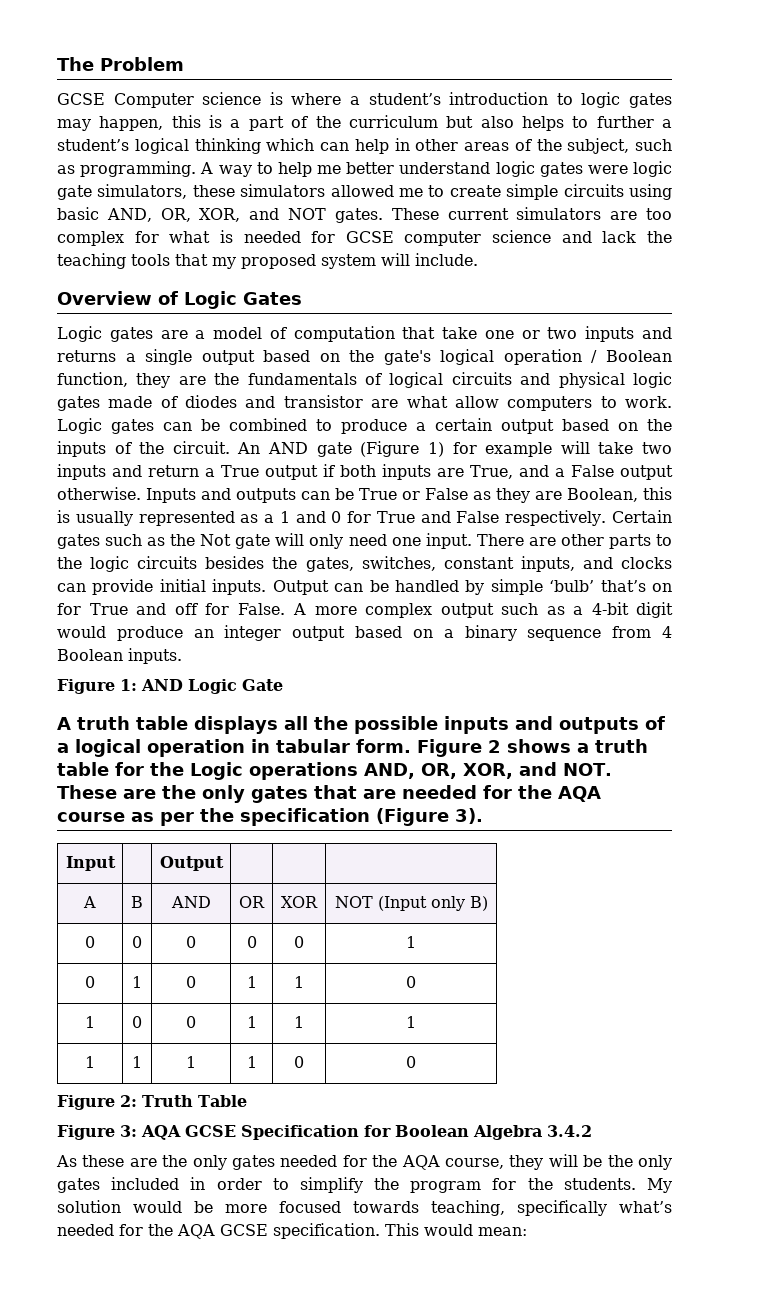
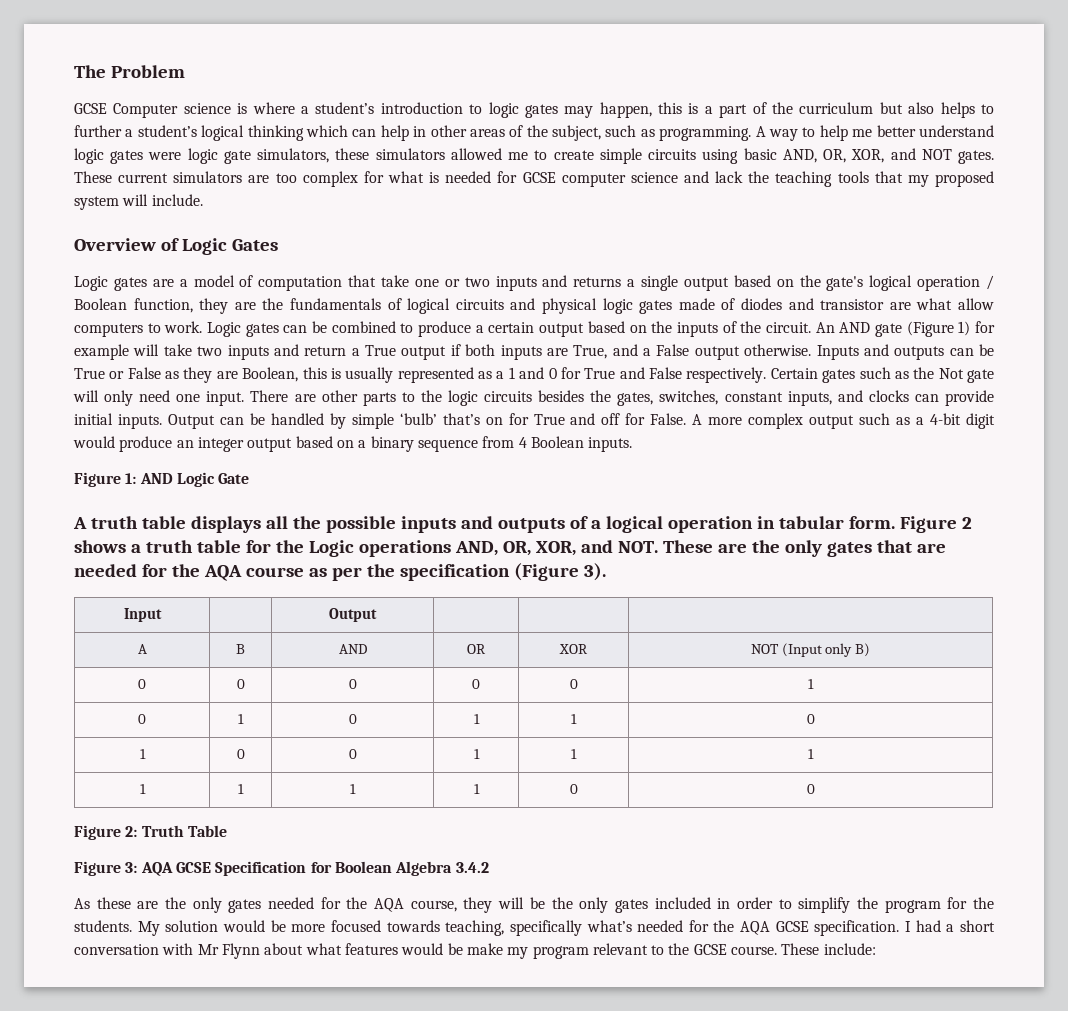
- This would mean:
+ I had a short conversation with Mr Flynn about what features would be make my program relevant to the GCSE course. These include:

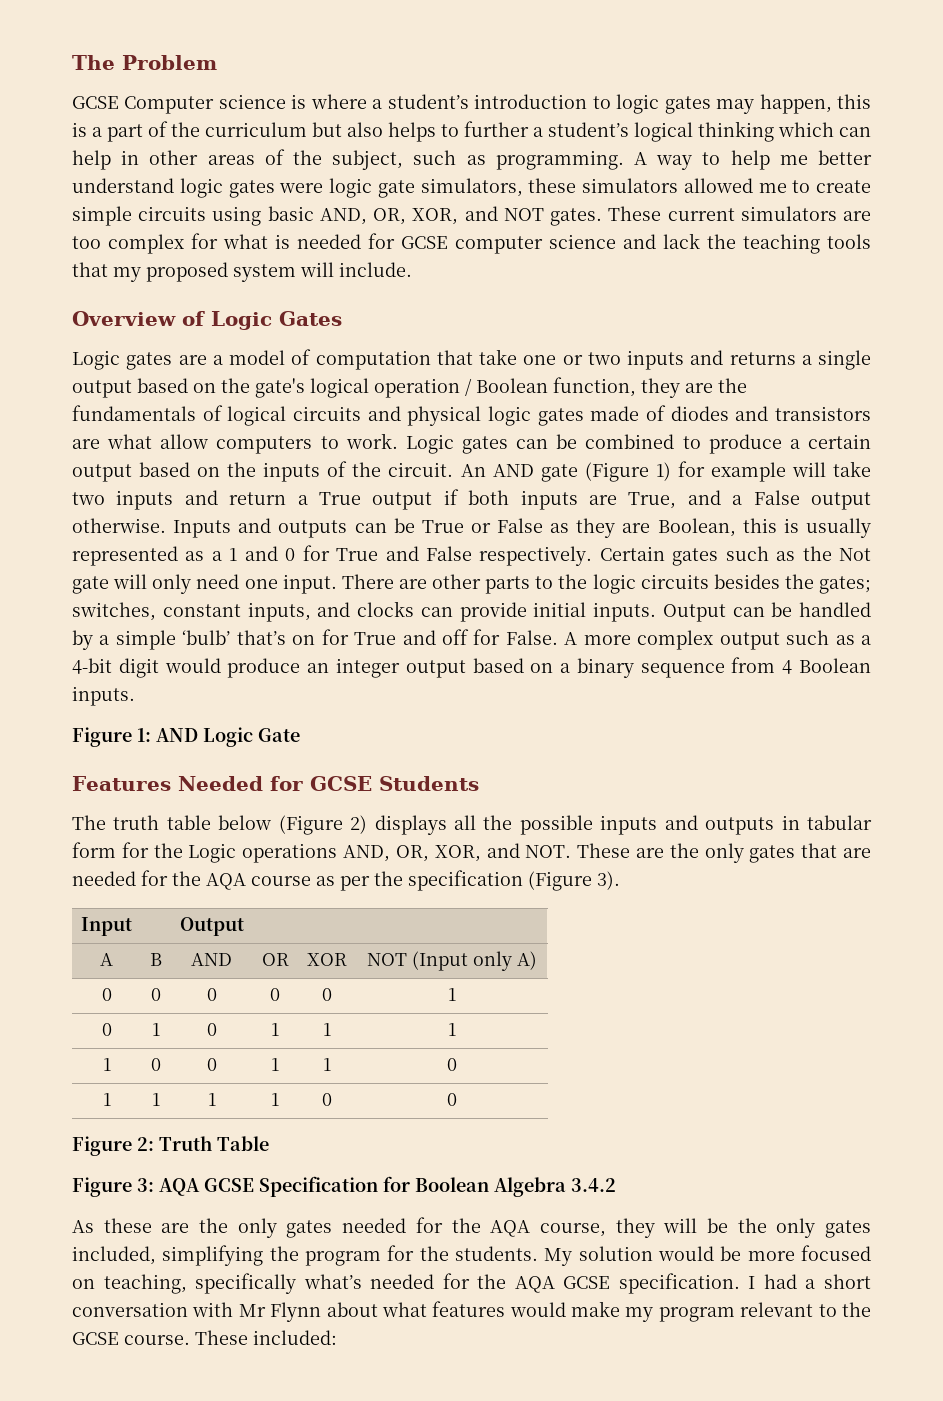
- Logic gates are a model of computation that take one or two inputs and returns a single output based on the gate's logical operation / Boolean function, they are the fundamentals of logical circuits and physical logic gates made of diodes and transistor are what allow computers to work.
+ Logic gates are a model of computation that take one or two inputs and returns a single output based on the gate's logical operation / Boolean function, they are the fundamentals of logical circuits and physical logic gates made of diodes and transistors are what allow computers to work.
- There are other parts to the logic circuits besides the gates, switches, constant inputs, and clocks can provide initial inputs.
+ There are other parts to the logic circuits besides the gates; switches, constant inputs, and clocks can provide initial inputs.
- Output can be handled by simple ‘bulb’ that’s on for True and off for False.
+ Output can be handled by a simple ‘bulb’ that’s on for True and off for False.
- A truth table displays all the possible inputs and outputs of a logical operation in tabular form. Figure 2 shows a truth table for the Logic operations AND, OR, XOR, and NOT. These are the only gates that are needed for the AQA course as per the specification (Figure 3).
+ Features Needed for GCSE Students
+ The truth table below (Figure 2) displays all the possible inputs and outputs in tabular form for the Logic operations AND, OR, XOR, and NOT. These are the only gates that are needed for the AQA course as per the specification (Figure 3).
- A | B | AND | OR | XOR | NOT (Input only B)
+ A | B | AND | OR | XOR | NOT (Input only A)
- 0 | 1 | 0 | 1 | 1 | 0
+ 0 | 1 | 0 | 1 | 1 | 1
- 1 | 0 | 0 | 1 | 1 | 1
+ 1 | 0 | 0 | 1 | 1 | 0
- As these are the only gates needed for the AQA course, they will be the only gates included in order to simplify the program for the students.
+ As these are the only gates needed for the AQA course, they will be the only gates included, simplifying the program for the students.
- My solution would be more focused towards teaching, specifically what’s needed for the AQA GCSE specification.
+ My solution would be more focused on teaching, specifically what’s needed for the AQA GCSE specification.
- I had a short conversation with Mr Flynn about what features would be make my program relevant to the GCSE course.
+ I had a short conversation with Mr Flynn about what features would make my program relevant to the GCSE course.
- These include:
+ These included:

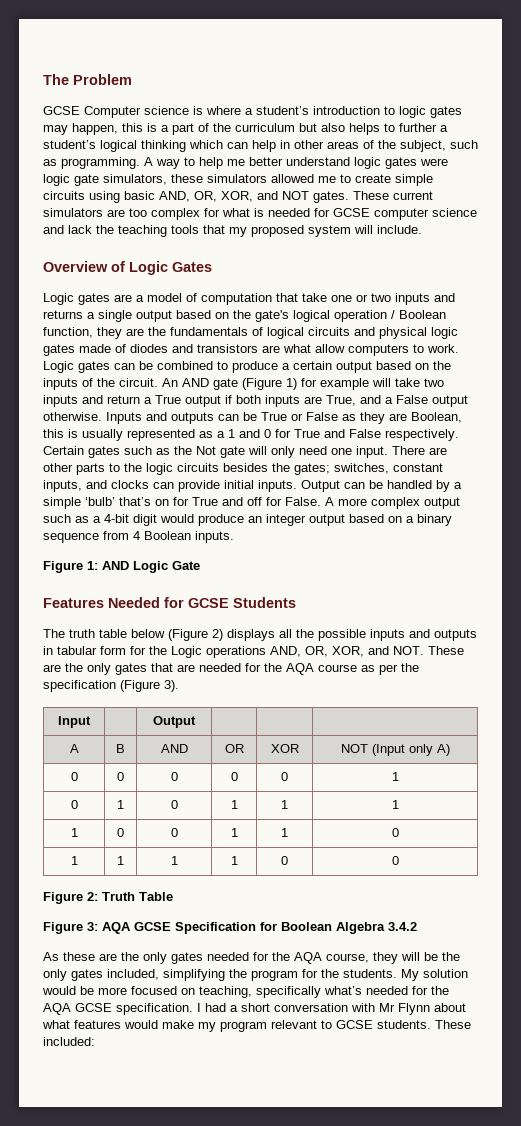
- I had a short conversation with Mr Flynn about what features would make my program relevant to the GCSE course.
+ I had a short conversation with Mr Flynn about what features would make my program relevant to GCSE students.

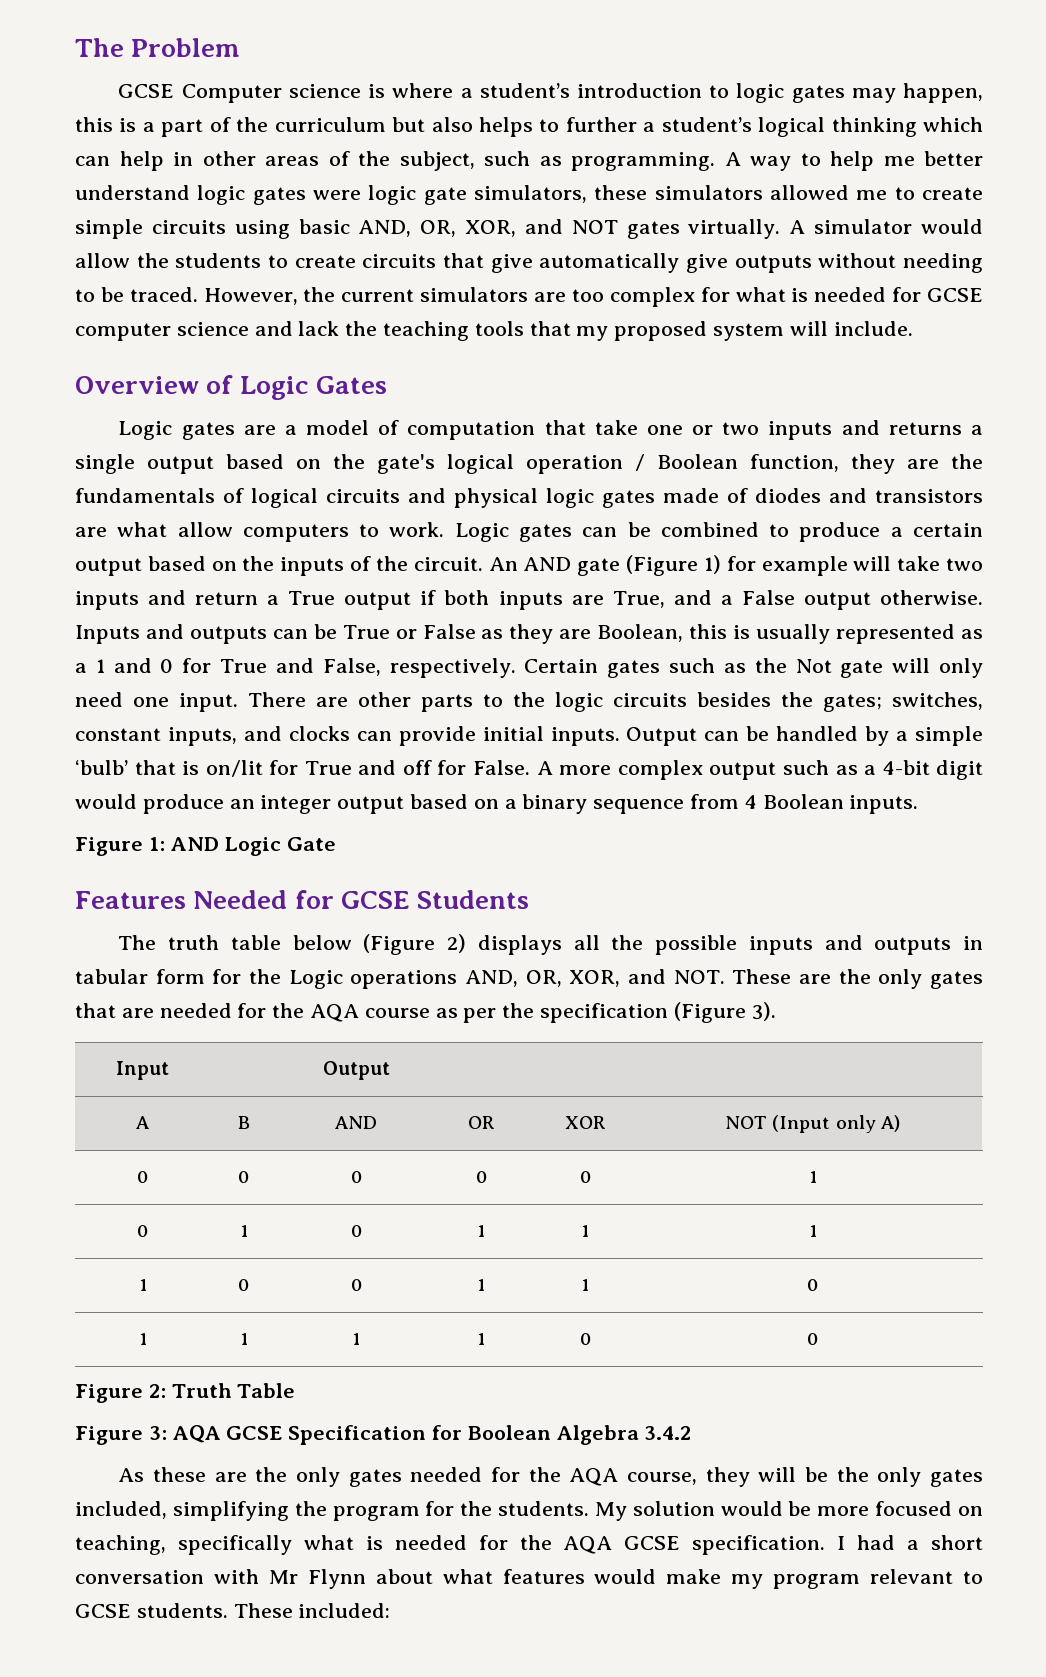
- A way to help me better understand logic gates were logic gate simulators, these simulators allowed me to create simple circuits using basic AND, OR, XOR, and NOT gates. These current simulators are too complex for what is needed for GCSE computer science and lack the teaching tools that my proposed system will include.
+ A way to help me better understand logic gates were logic gate simulators, these simulators allowed me to create simple circuits using basic AND, OR, XOR, and NOT gates virtually. A simulator would allow the students to create circuits that give automatically give outputs without needing to be traced. However, the current simulators are too complex for what is needed for GCSE computer science and lack the teaching tools that my proposed system will include.
- Inputs and outputs can be True or False as they are Boolean, this is usually represented as a 1 and 0 for True and False respectively.
+ Inputs and outputs can be True or False as they are Boolean, this is usually represented as a 1 and 0 for True and False, respectively.
- Output can be handled by a simple ‘bulb’ that’s on for True and off for False.
+ Output can be handled by a simple ‘bulb’ that is on/lit for True and off for False.
- My solution would be more focused on teaching, specifically what’s needed for the AQA GCSE specification.
+ My solution would be more focused on teaching, specifically what is needed for the AQA GCSE specification.

